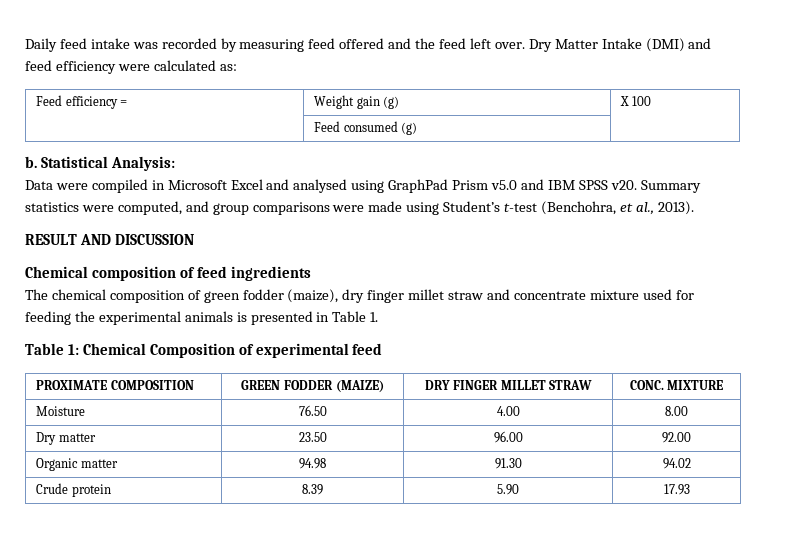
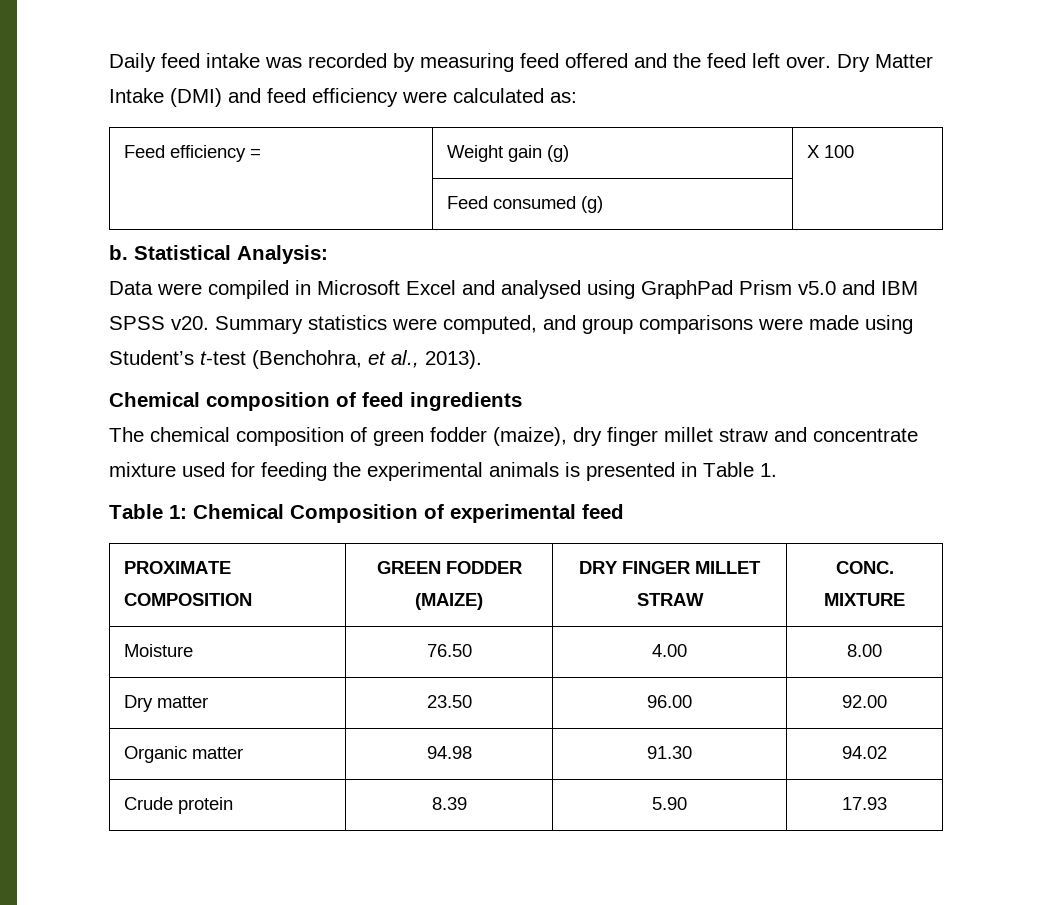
- RESULT AND DISCUSSION

